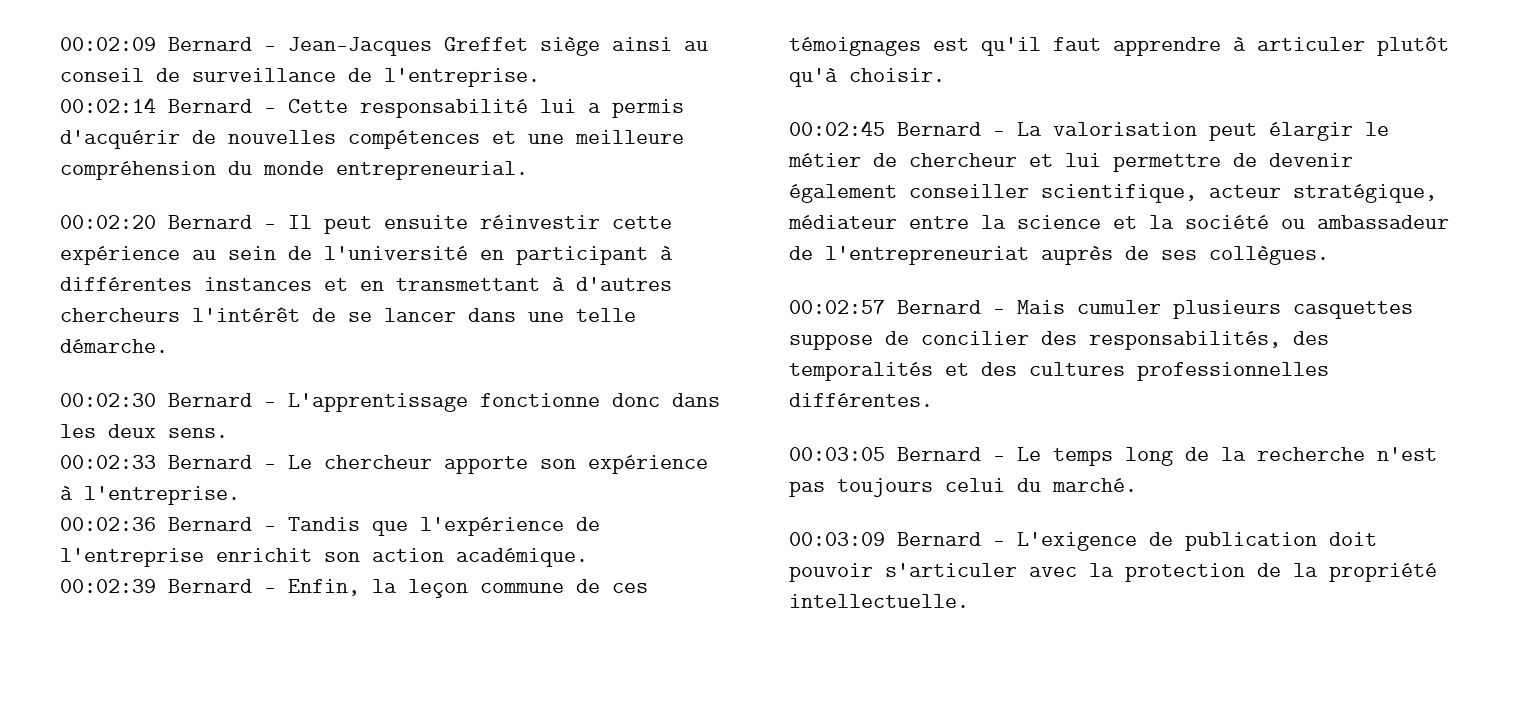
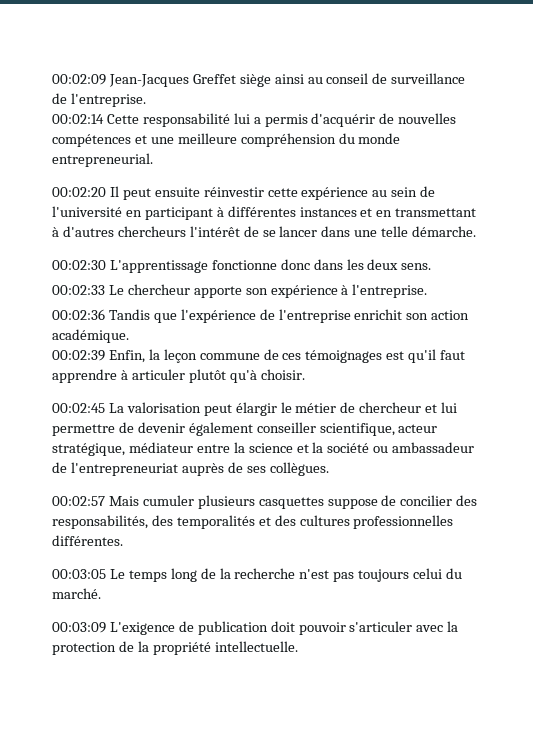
- 00:02:09 Bernard — Jean-Jacques Greffet siège ainsi au conseil de surveillance de l'entreprise.
+ 00:02:09 Jean-Jacques Greffet siège ainsi au conseil de surveillance de l'entreprise.
- 00:02:14 Bernard — Cette responsabilité lui a permis d'acquérir de nouvelles compétences et une meilleure compréhension du monde entrepreneurial.
+ 00:02:14 Cette responsabilité lui a permis d'acquérir de nouvelles compétences et une meilleure compréhension du monde entrepreneurial.
- 00:02:20 Bernard — Il peut ensuite réinvestir cette expérience au sein de l'université en participant à différentes instances et en transmettant à d'autres chercheurs l'intérêt de se lancer dans une telle démarche.
+ 00:02:20 Il peut ensuite réinvestir cette expérience au sein de l'université en participant à différentes instances et en transmettant à d'autres chercheurs l'intérêt de se lancer dans une telle démarche.
- 00:02:30 Bernard — L'apprentissage fonctionne donc dans les deux sens.
+ 00:02:30 L'apprentissage fonctionne donc dans les deux sens.
- 00:02:33 Bernard — Le chercheur apporte son expérience à l'entreprise.
+ 00:02:33 Le chercheur apporte son expérience à l'entreprise.
- 00:02:36 Bernard — Tandis que l'expérience de l'entreprise enrichit son action académique.
+ 00:02:36 Tandis que l'expérience de l'entreprise enrichit son action académique.
- 00:02:39 Bernard — Enfin, la leçon commune de ces témoignages est qu'il faut apprendre à articuler plutôt qu'à choisir.
+ 00:02:39 Enfin, la leçon commune de ces témoignages est qu'il faut apprendre à articuler plutôt qu'à choisir.
- 00:02:45 Bernard — La valorisation peut élargir le métier de chercheur et lui permettre de devenir également conseiller scientifique, acteur stratégique, médiateur entre la science et la société ou ambassadeur de l'entrepreneuriat auprès de ses collègues.
+ 00:02:45 La valorisation peut élargir le métier de chercheur et lui permettre de devenir également conseiller scientifique, acteur stratégique, médiateur entre la science et la société ou ambassadeur de l'entrepreneuriat auprès de ses collègues.
- 00:02:57 Bernard — Mais cumuler plusieurs casquettes suppose de concilier des responsabilités, des temporalités et des cultures professionnelles différentes.
+ 00:02:57 Mais cumuler plusieurs casquettes suppose de concilier des responsabilités, des temporalités et des cultures professionnelles différentes.
- 00:03:05 Bernard — Le temps long de la recherche n'est pas toujours celui du marché.
+ 00:03:05 Le temps long de la recherche n'est pas toujours celui du marché.
- 00:03:09 Bernard — L'exigence de publication doit pouvoir s'articuler avec la protection de la propriété intellectuelle.
+ 00:03:09 L'exigence de publication doit pouvoir s'articuler avec la protection de la propriété intellectuelle.

